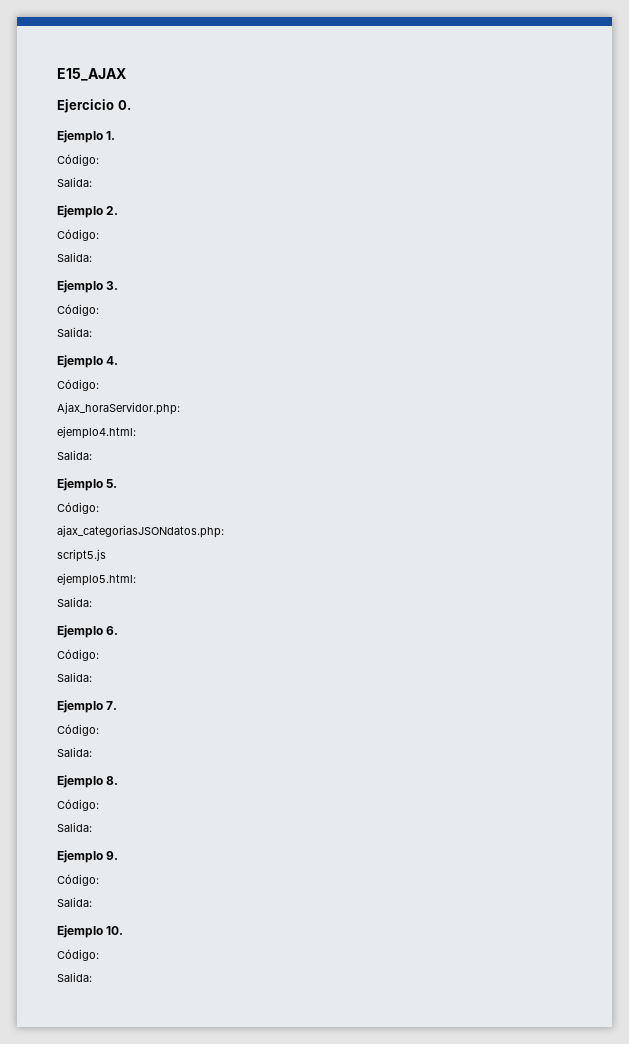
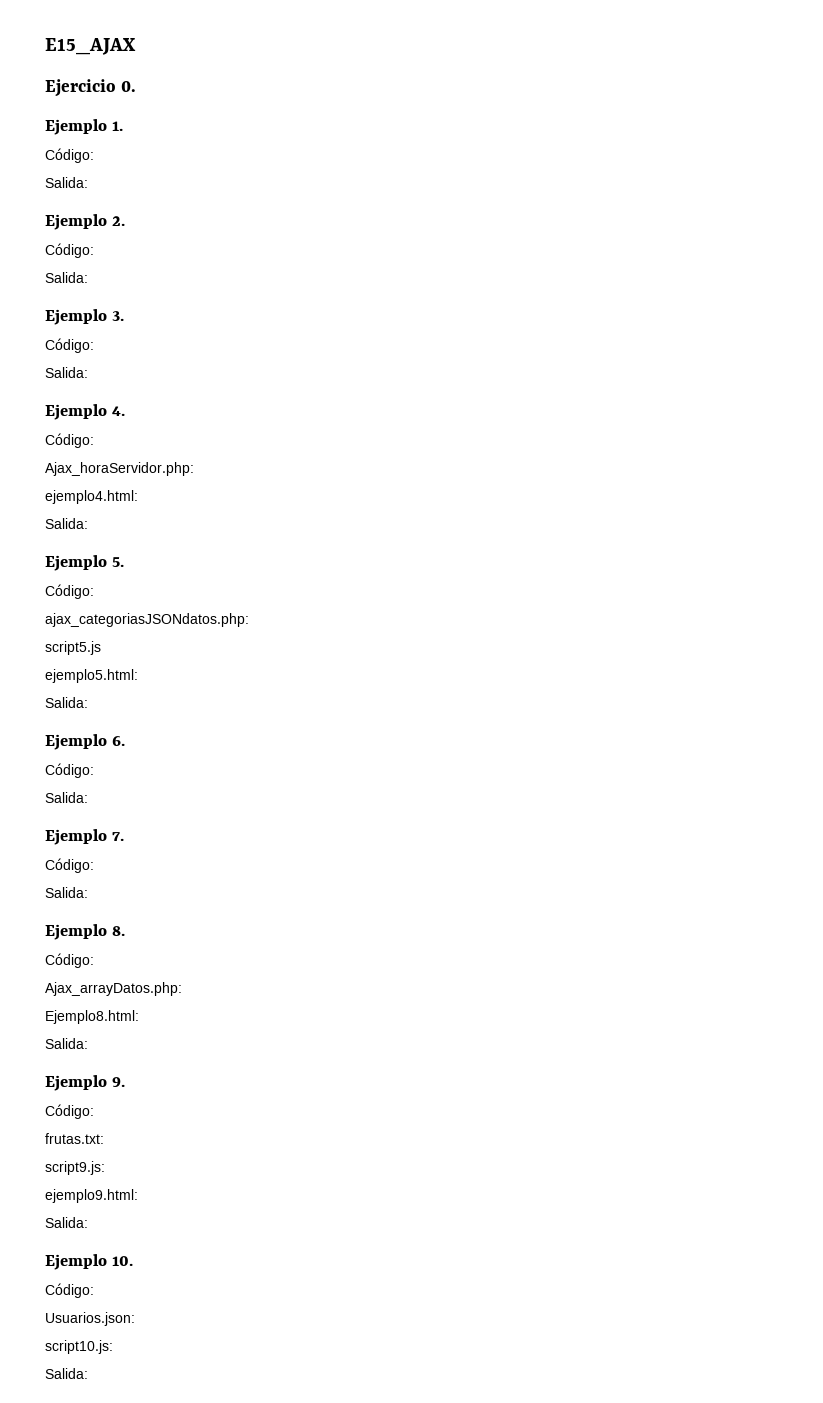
+ Ajax_arrayDatos.php:
+ Ejemplo8.html:
+ frutas.txt:
+ script9.js:
+ ejemplo9.html:
+ Usuarios.json:
+ script10.js:

